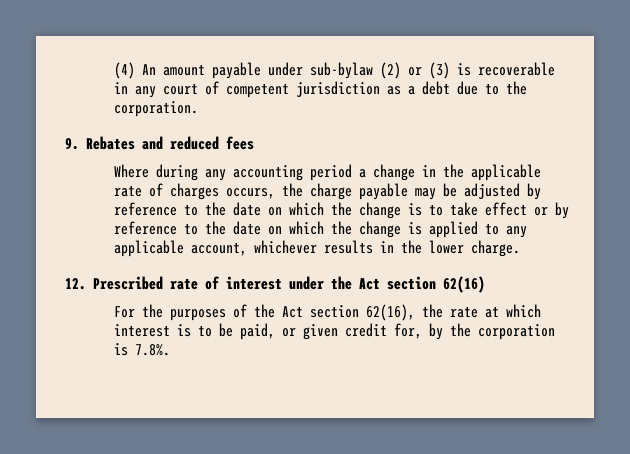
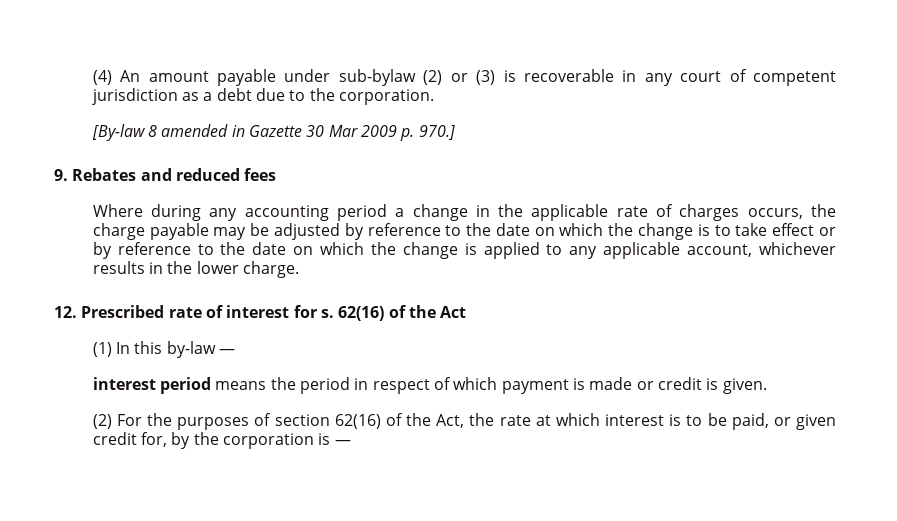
+ [By-law 8 amended in Gazette 30 Mar 2009 p. 970.]
- 12. Prescribed rate of interest under the Act section 62(16)
- For the purposes of the Act section 62(16), the rate at which interest is to be paid, or given credit for, by the corporation is 7.8%.
+ 12. Prescribed rate of interest for s. 62(16) of the Act
+ (1) In this by-law —
+ interest period means the period in respect of which payment is made or credit is given.
+ (2) For the purposes of section 62(16) of the Act, the rate at which interest is to be paid, or given credit for, by the corporation is —

